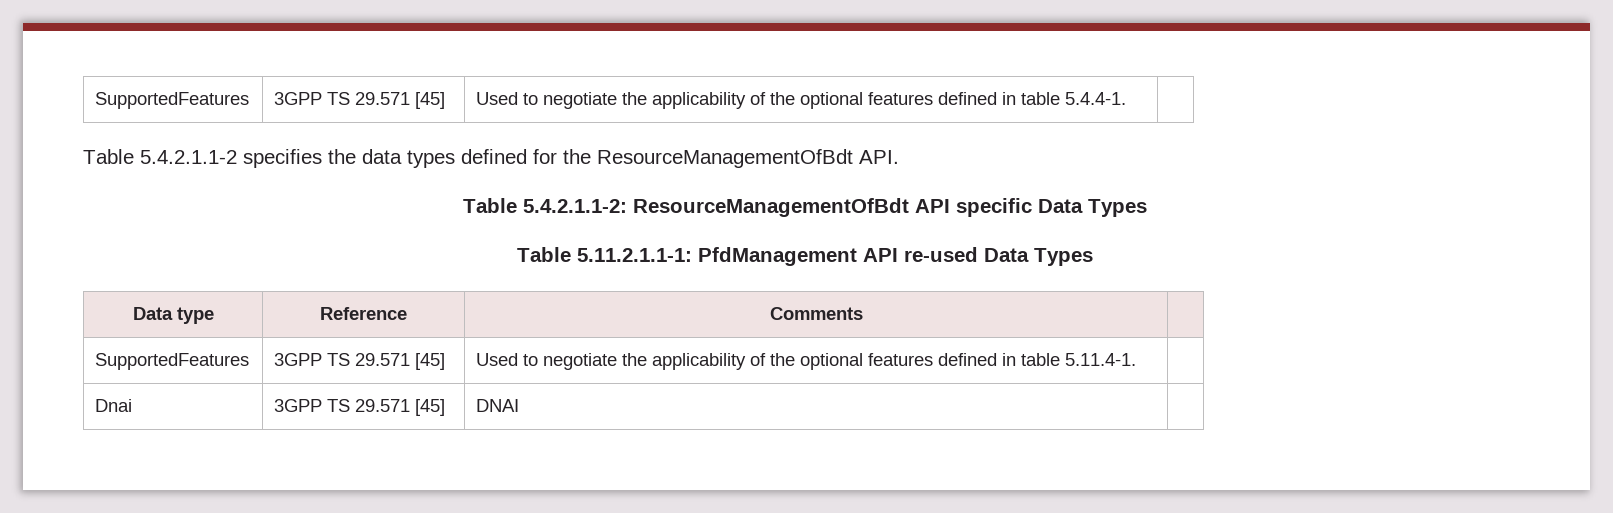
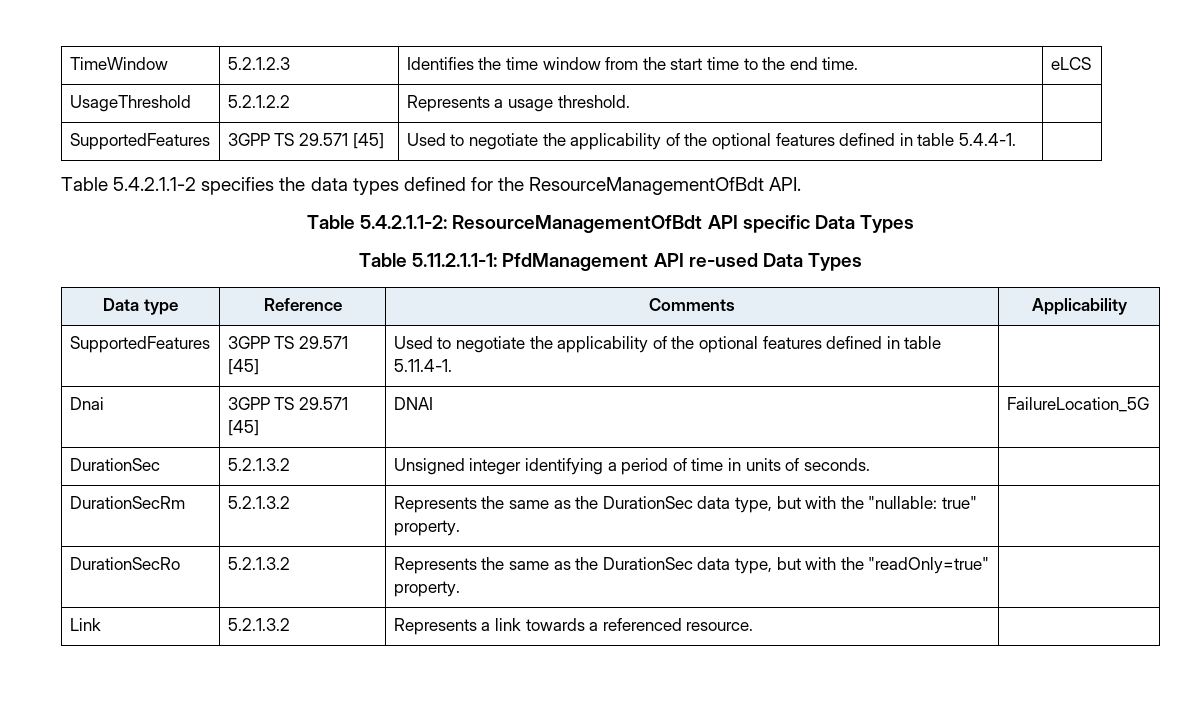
+ TimeWindow | 5.2.1.2.3 | Identifies the time window from the start time to the end time. | eLCS
+ UsageThreshold | 5.2.1.2.2 | Represents a usage threshold. |
- Data type | Reference | Comments |
+ Data type | Reference | Comments | Applicability
- Dnai | 3GPP TS 29.571 [45] | DNAI |
+ Dnai | 3GPP TS 29.571 [45] | DNAI | FailureLocation_5G
+ DurationSec | 5.2.1.3.2 | Unsigned integer identifying a period of time in units of seconds. |
+ DurationSecRm | 5.2.1.3.2 | Represents the same as the DurationSec data type, but with the "nullable: true" property. |
+ DurationSecRo | 5.2.1.3.2 | Represents the same as the DurationSec data type, but with the "readOnly=true" property. |
+ Link | 5.2.1.3.2 | Represents a link towards a referenced resource. |

